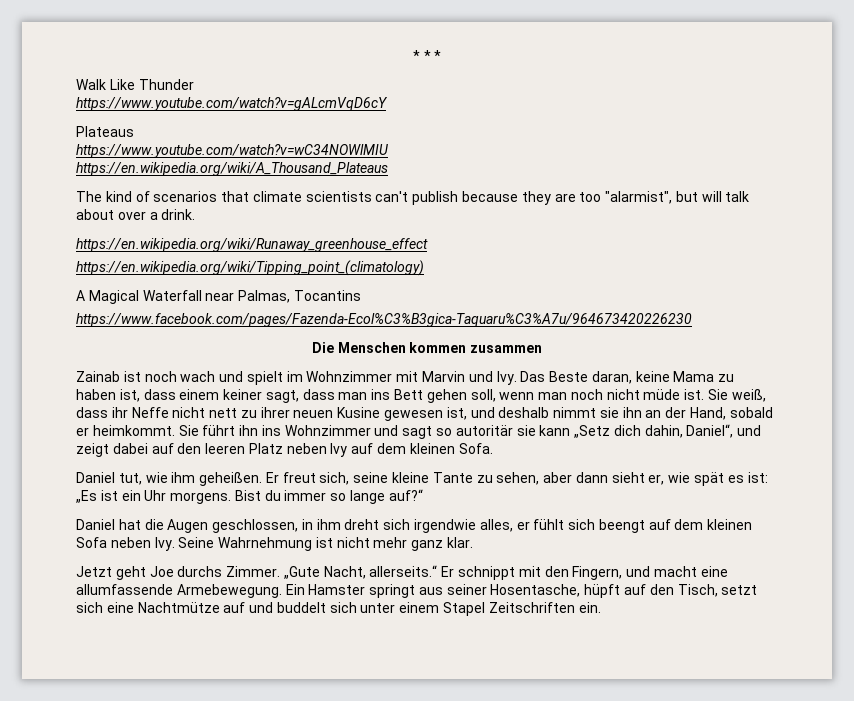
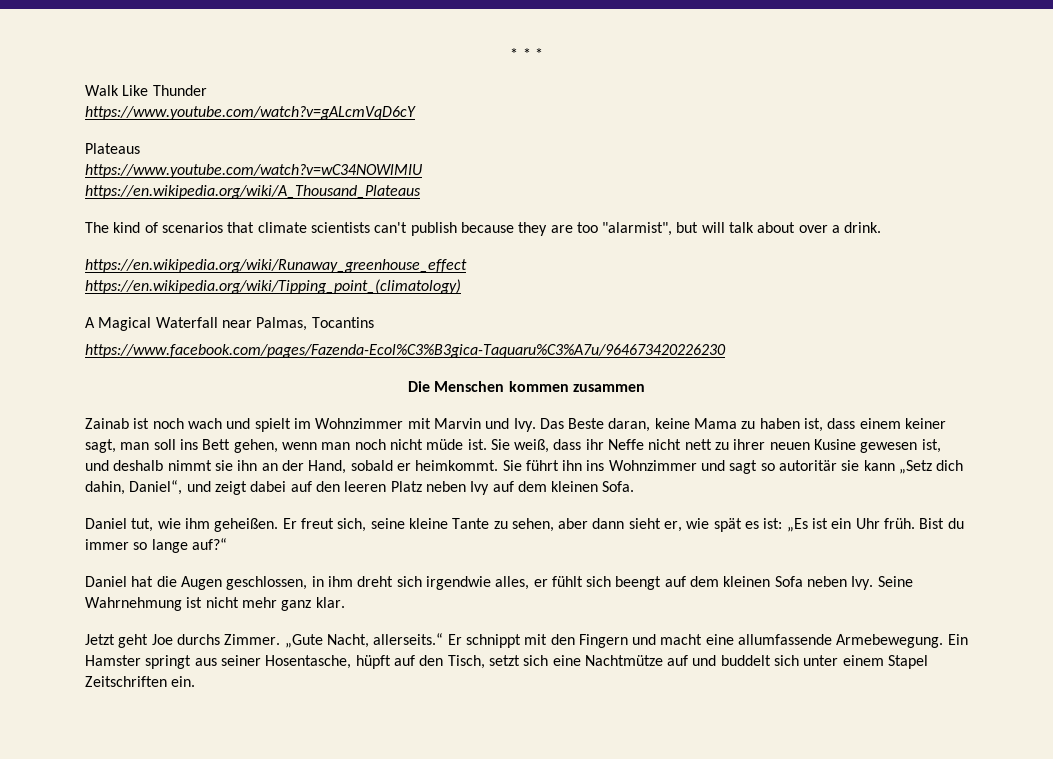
- Zainab ist noch wach und spielt im Wohnzimmer mit Marvin und Ivy. Das Beste daran, keine Mama zu haben ist, dass einem keiner sagt, dass man ins Bett gehen soll, wenn man noch nicht müde ist.
+ Zainab ist noch wach und spielt im Wohnzimmer mit Marvin und Ivy. Das Beste daran, keine Mama zu haben ist, dass einem keiner sagt, man soll ins Bett gehen, wenn man noch nicht müde ist.
- Er freut sich, seine kleine Tante zu sehen, aber dann sieht er, wie spät es ist: „Es ist ein Uhr morgens.
+ Er freut sich, seine kleine Tante zu sehen, aber dann sieht er, wie spät es ist: „Es ist ein Uhr früh.
- „Gute Nacht, allerseits.“ Er schnippt mit den Fingern, und macht eine allumfassende Armebewegung.
+ „Gute Nacht, allerseits.“ Er schnippt mit den Fingern und macht eine allumfassende Armebewegung.

